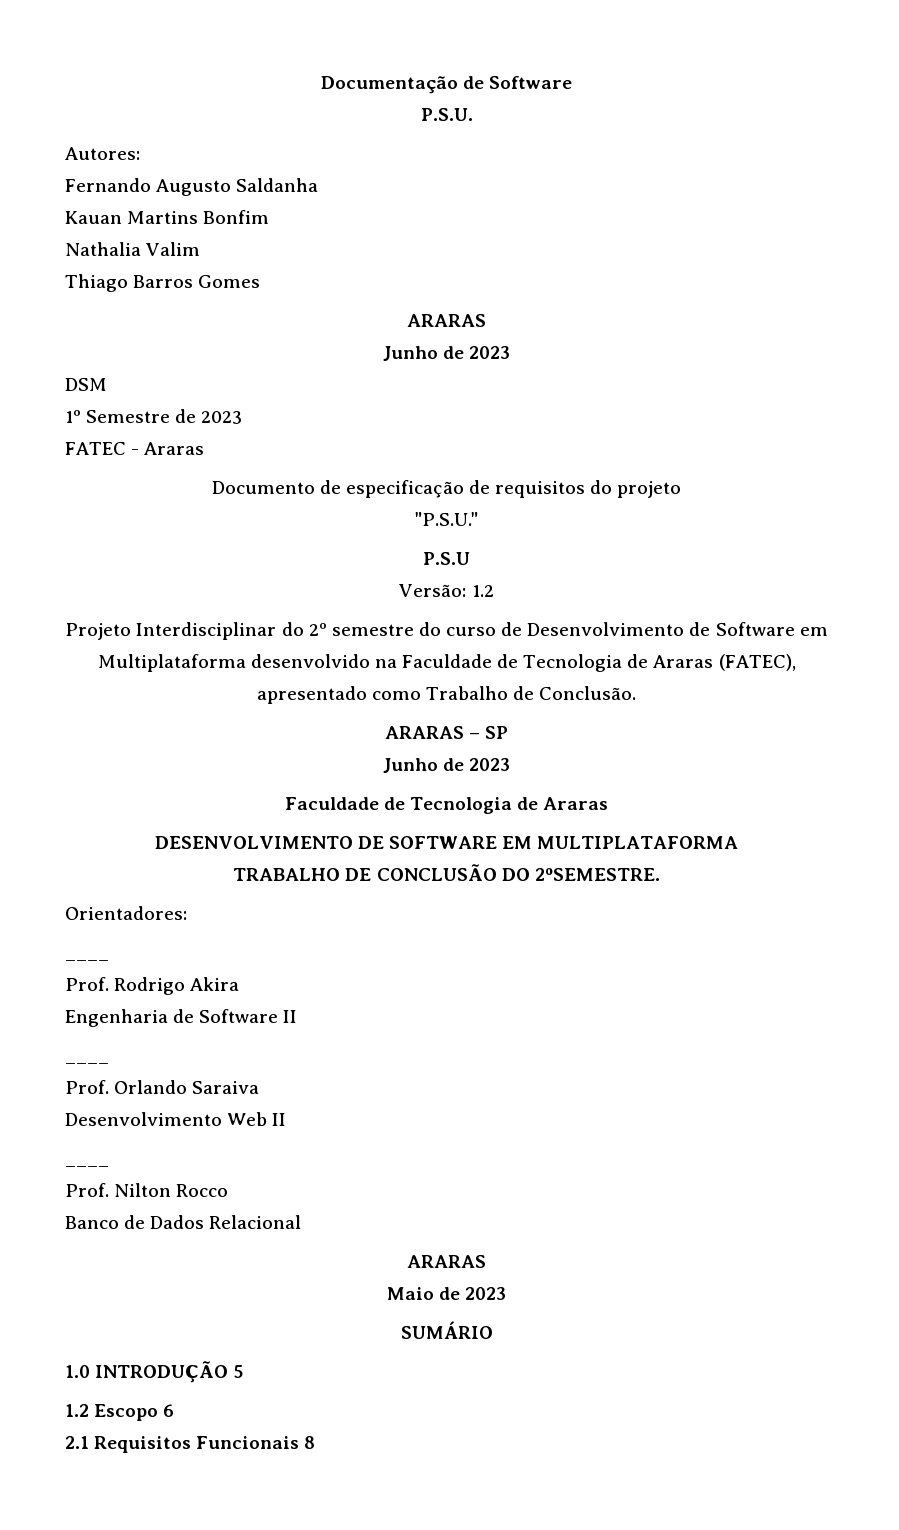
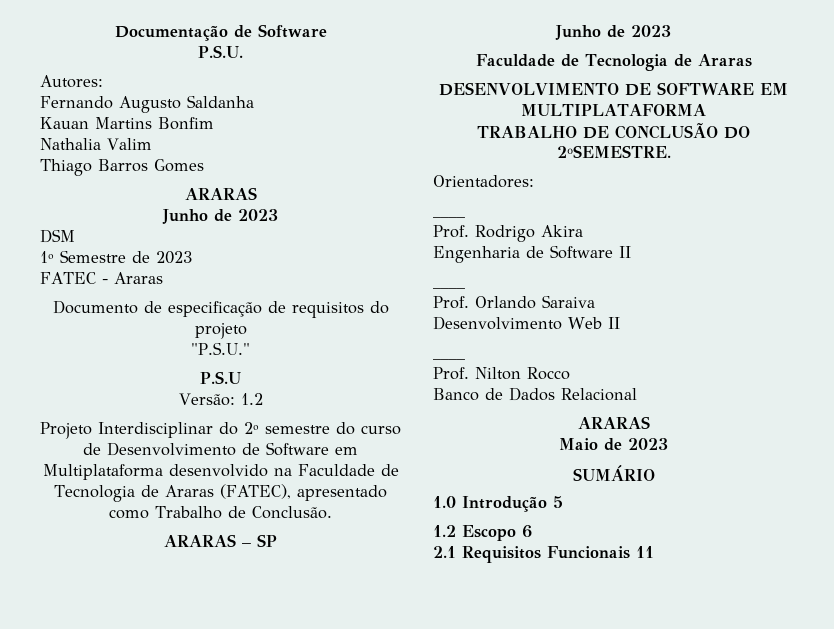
- 1.0 INTRODUÇÃO 5
+ 1.0 Introdução 5
- 2.1 Requisitos Funcionais 8
+ 2.1 Requisitos Funcionais 11

